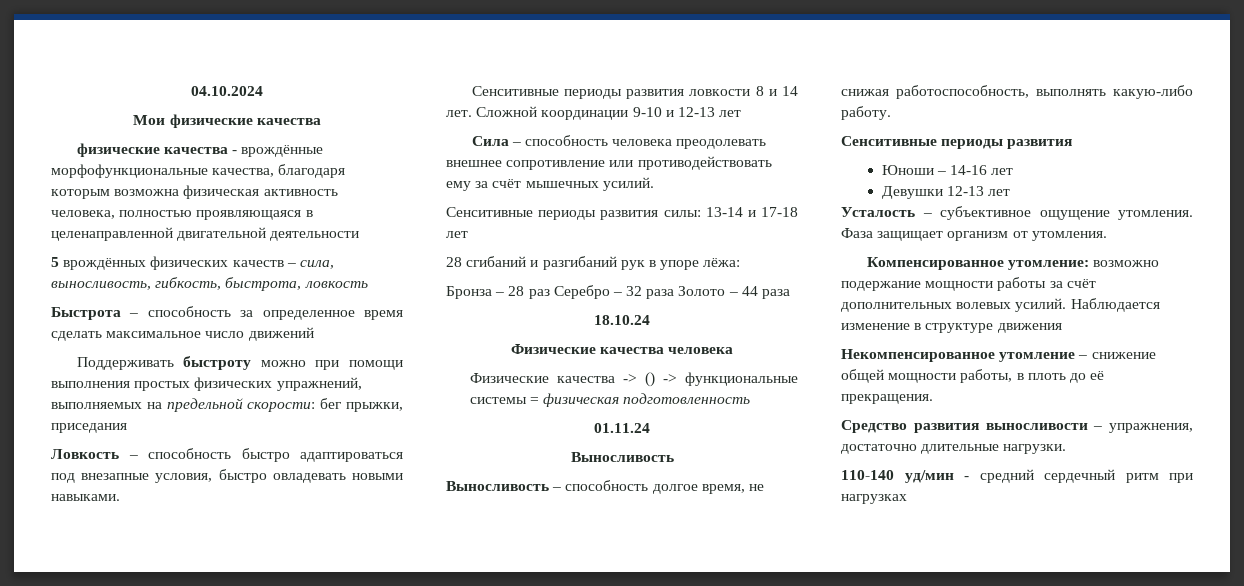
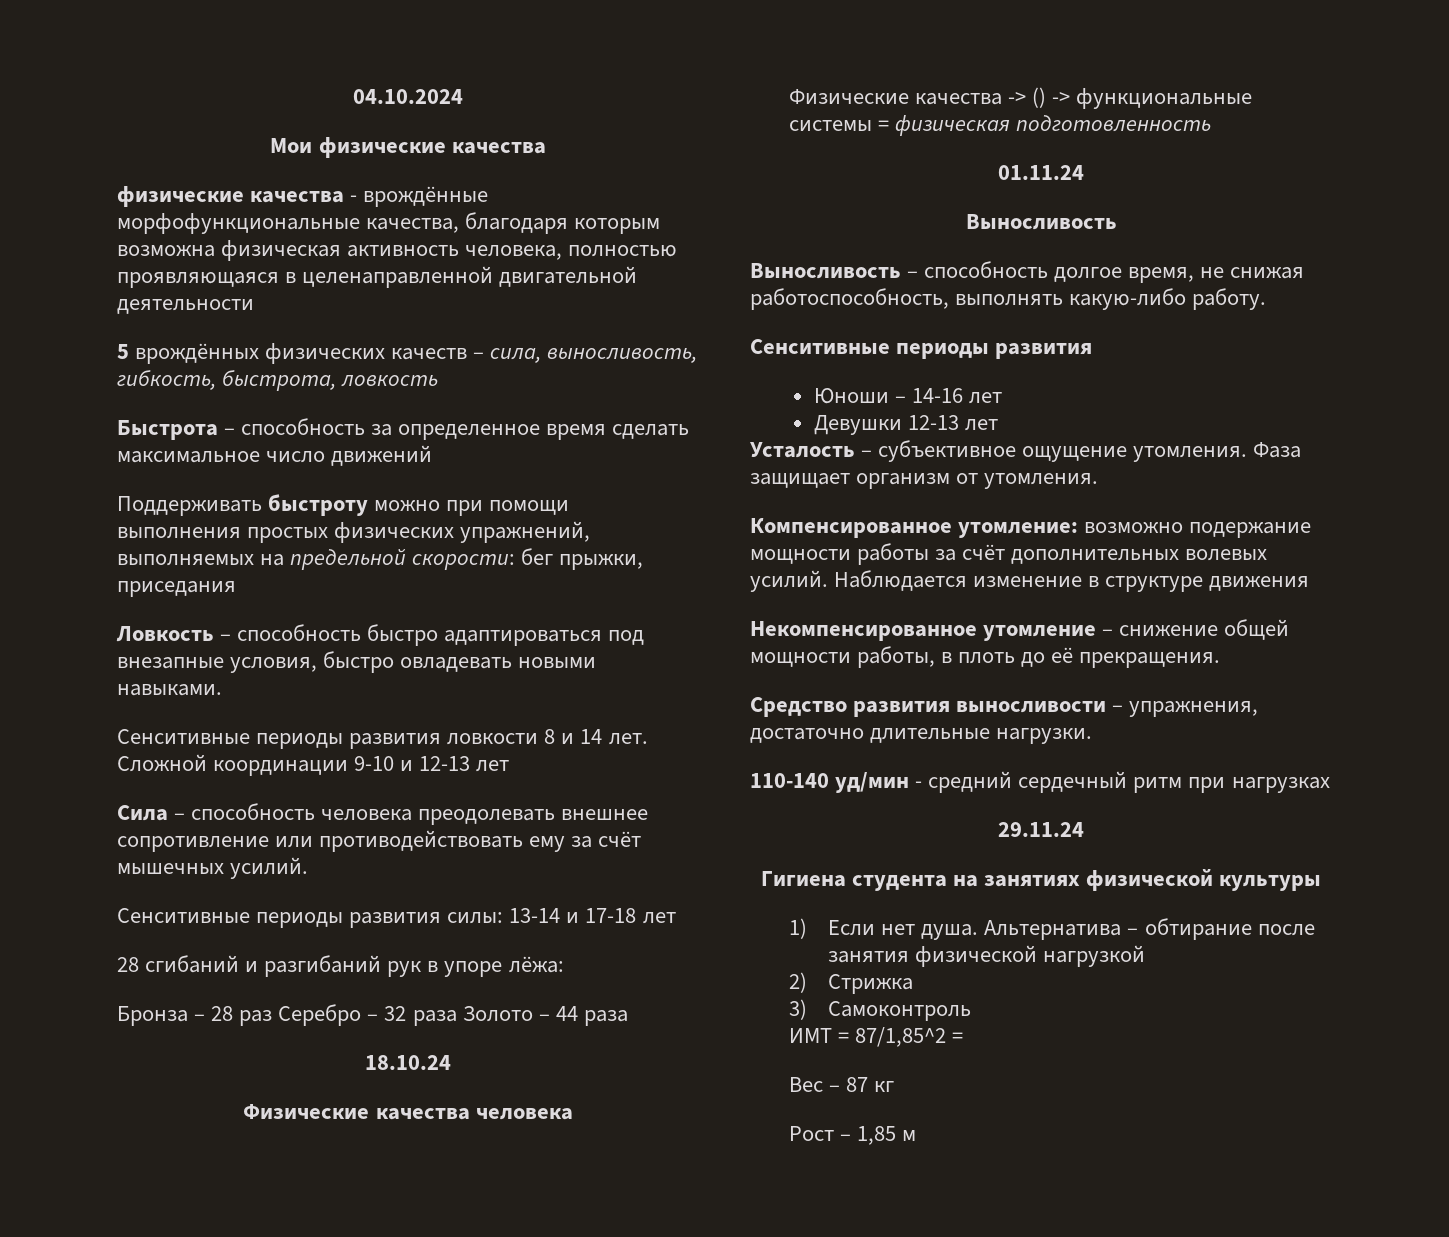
+ 29.11.24
+ Гигиена студента на занятиях физической культуры
+ 1) Если нет душа. Альтернатива – обтирание после занятия физической нагрузкой
+ 2) Стрижка
+ 3) Самоконтроль
+ ИМТ = 87/1,85^2 =
+ Вес – 87 кг
+ Рост – 1,85 м

